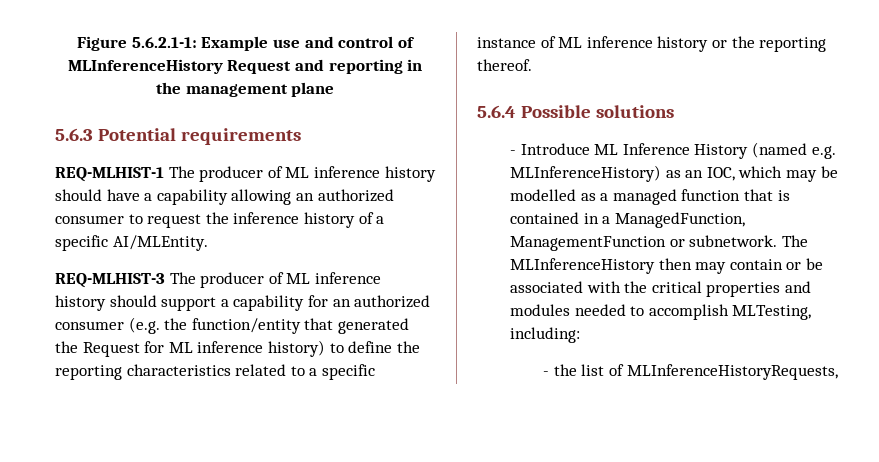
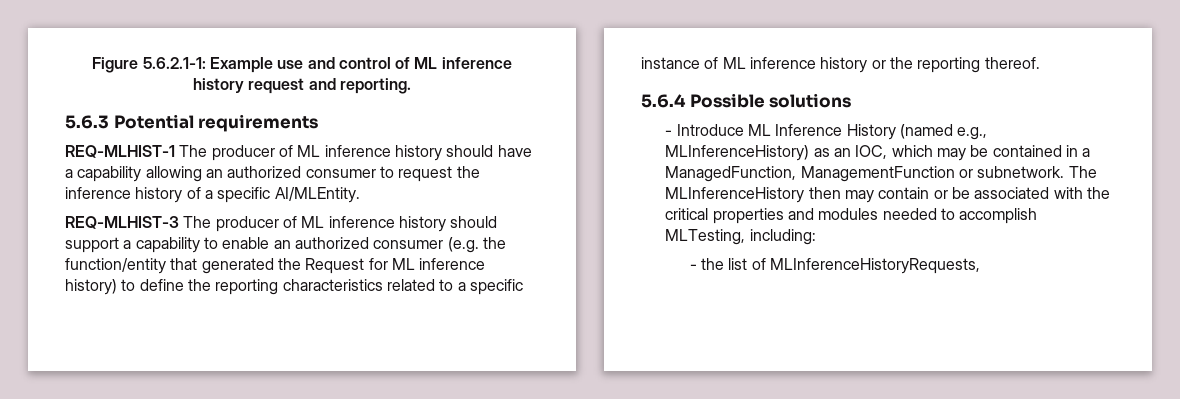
- Figure 5.6.2.1-1: Example use and control of MLInferenceHistory Request and reporting in the management plane
+ Figure 5.6.2.1-1: Example use and control of ML inference history request and reporting.
- REQ-MLHIST-3 The producer of ML inference history should support a capability for an authorized consumer (e.g. the function/entity that generated the Request for ML inference history) to define the reporting characteristics related to a specific instance of ML inference history or the reporting thereof.
+ REQ-MLHIST-3 The producer of ML inference history should support a capability to enable an authorized consumer (e.g. the function/entity that generated the Request for ML inference history) to define the reporting characteristics related to a specific instance of ML inference history or the reporting thereof.
- - Introduce ML Inference History (named e.g. MLInferenceHistory) as an IOC, which may be modelled as a managed function that is contained in a ManagedFunction, ManagementFunction or subnetwork.
+ - Introduce ML Inference History (named e.g., MLInferenceHistory) as an IOC, which may be contained in a ManagedFunction, ManagementFunction or subnetwork.

